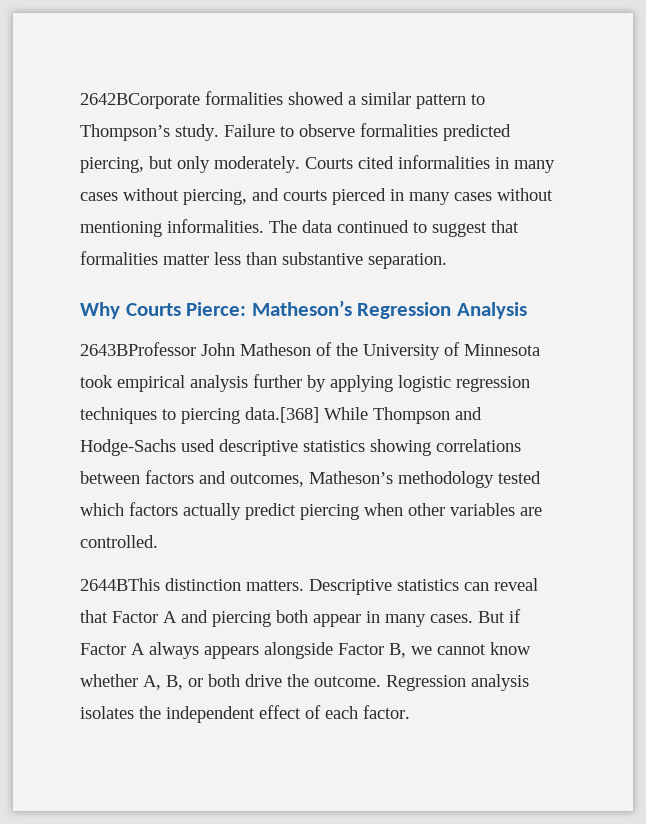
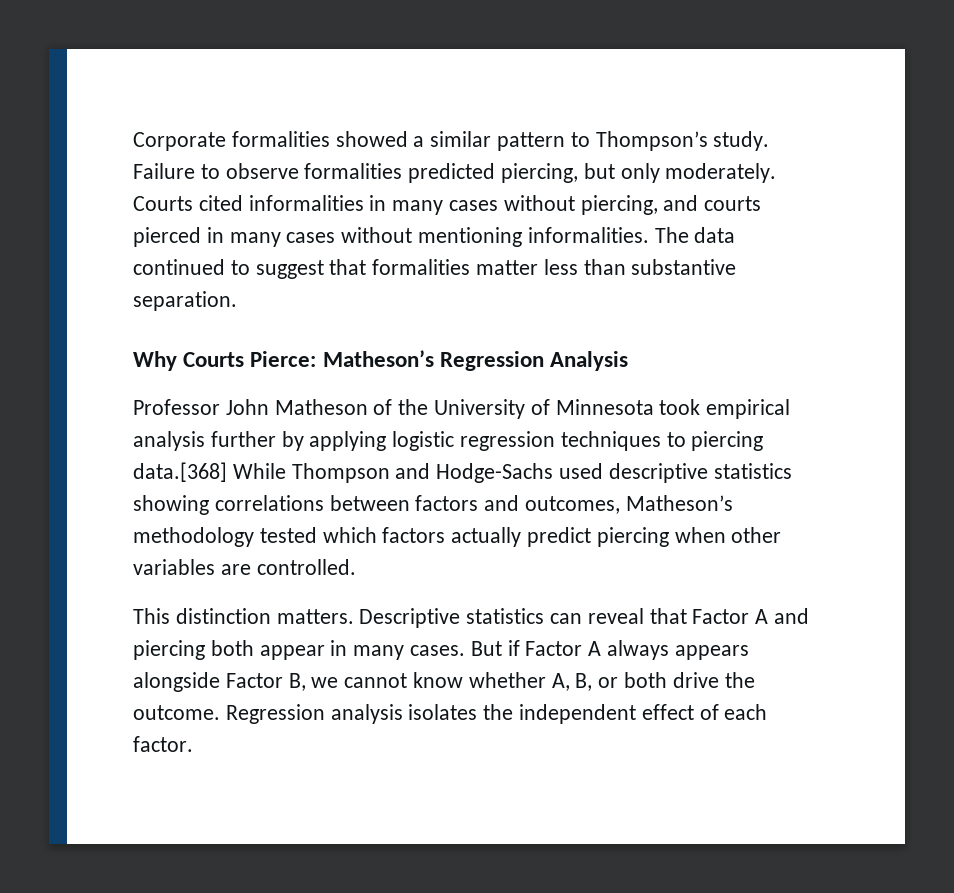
- 2642BCorporate formalities showed a similar pattern to Thompson’s study.
+ Corporate formalities showed a similar pattern to Thompson’s study.
- 2643BProfessor John Matheson of the University of Minnesota took empirical analysis further by applying logistic regression techniques to piercing data.[368] While Thompson and Hodge-Sachs used descriptive statistics showing correlations between factors and outcomes, Matheson’s methodology tested which factors actually predict piercing when other variables are controlled.
+ Professor John Matheson of the University of Minnesota took empirical analysis further by applying logistic regression techniques to piercing data.[368] While Thompson and Hodge-Sachs used descriptive statistics showing correlations between factors and outcomes, Matheson’s methodology tested which factors actually predict piercing when other variables are controlled.
- 2644BThis distinction matters.
+ This distinction matters.

